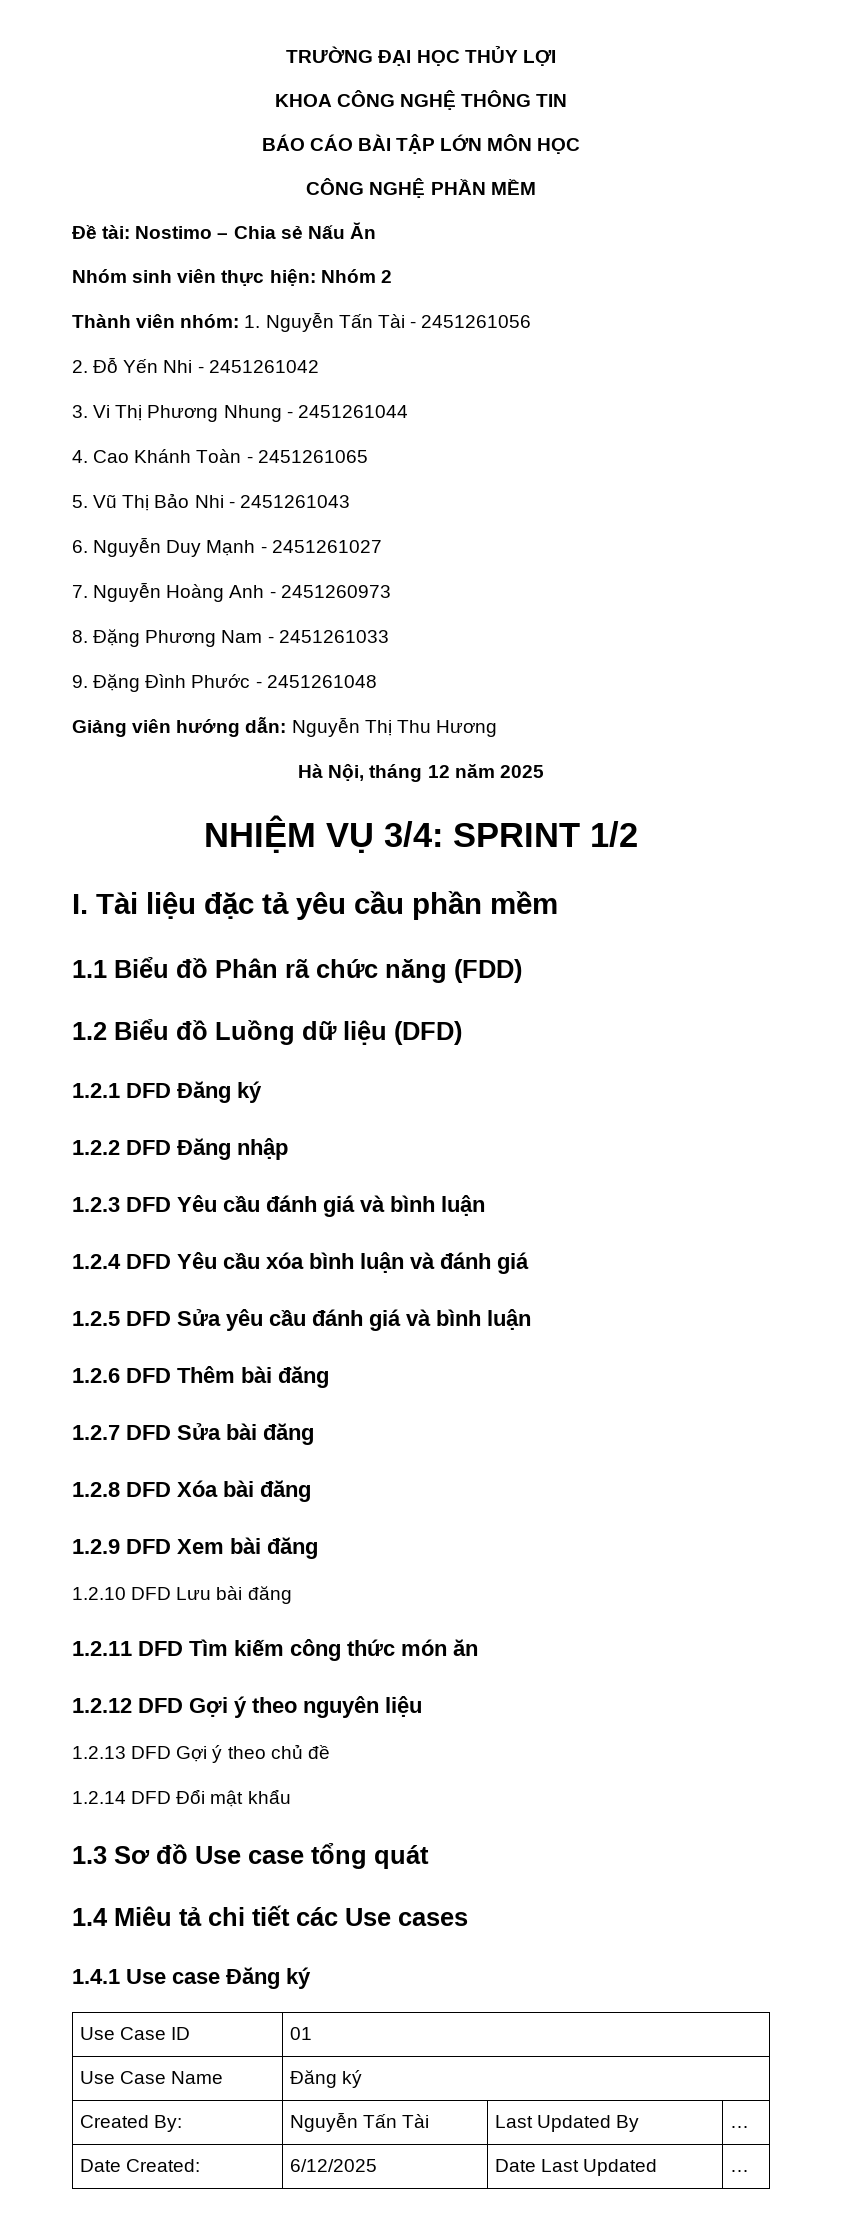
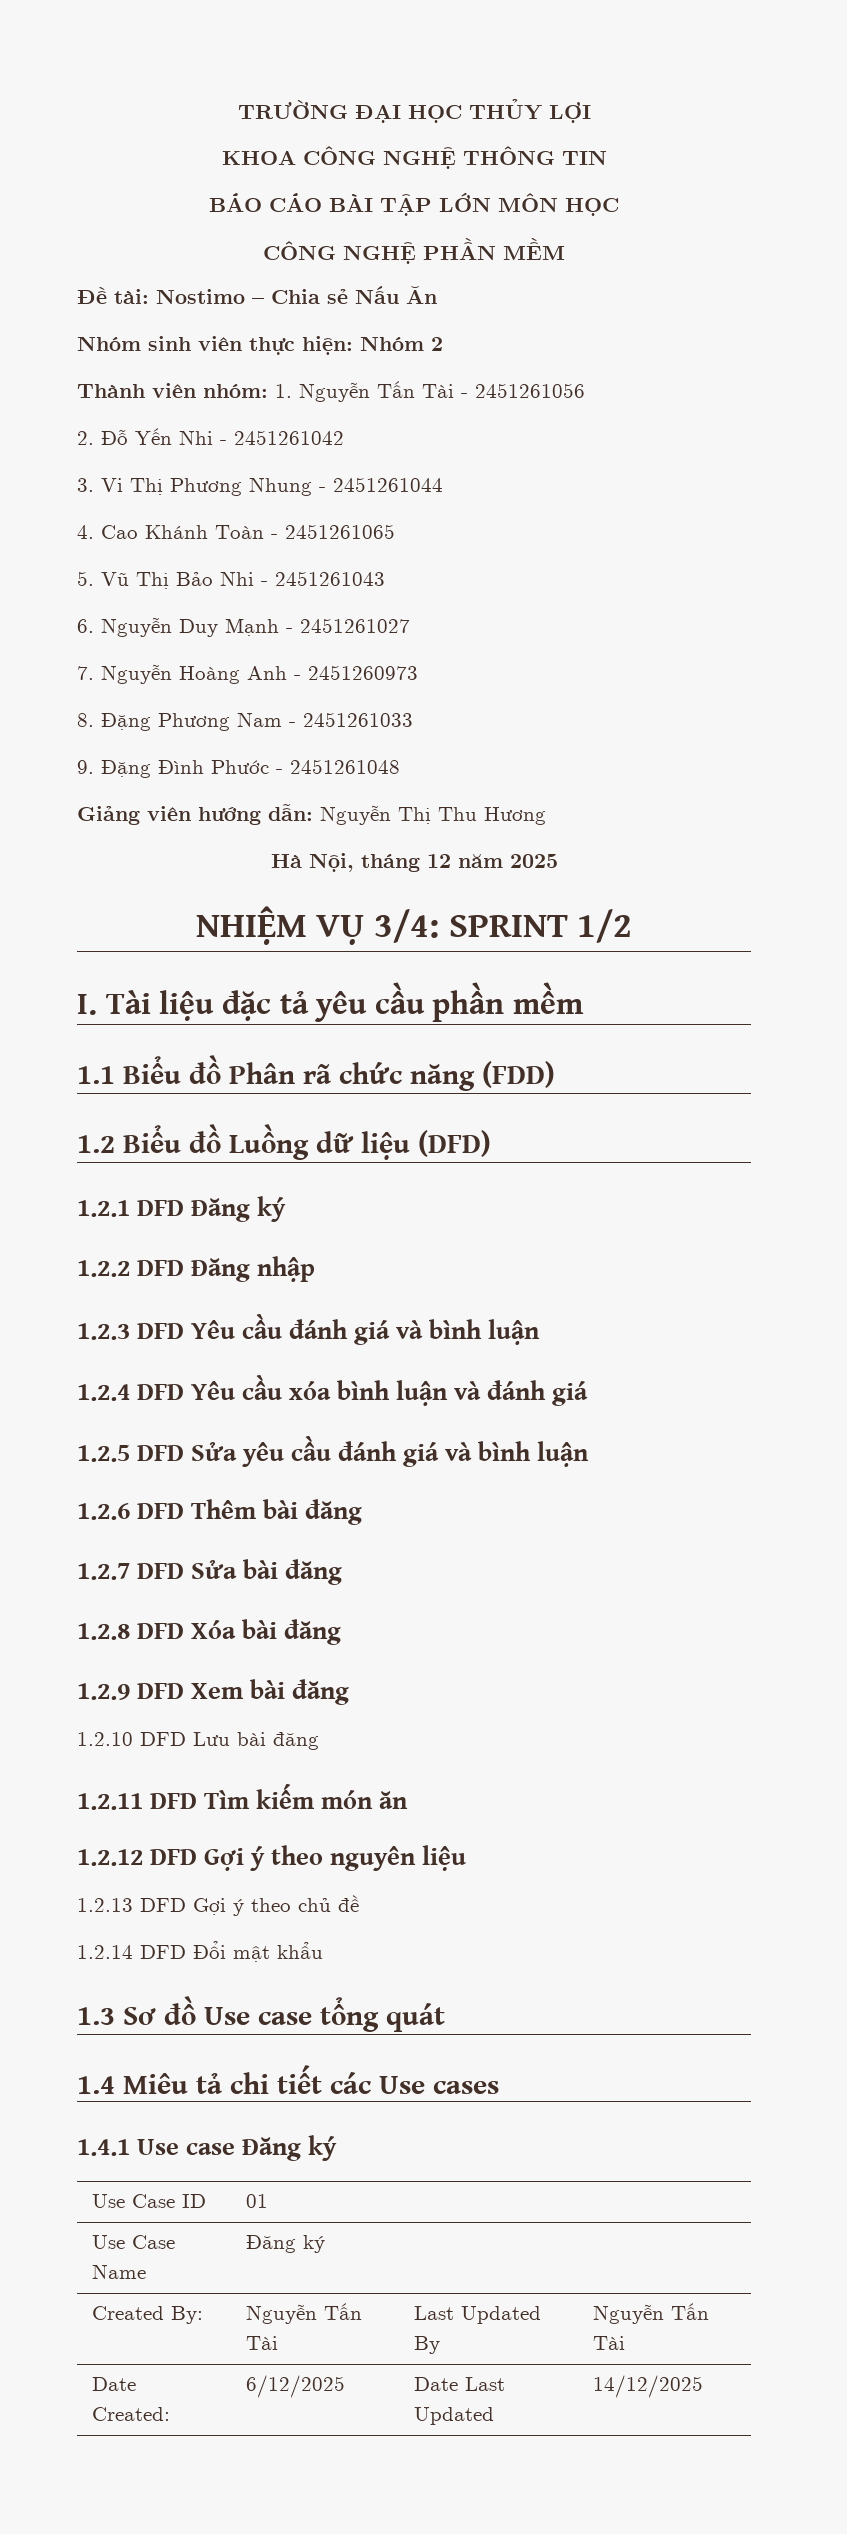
- 1.2.11 DFD Tìm kiếm công thức món ăn
+ 1.2.11 DFD Tìm kiếm món ăn
- Created By: | Nguyễn Tấn Tài | Last Updated By | …
+ Created By: | Nguyễn Tấn Tài | Last Updated By | Nguyễn Tấn Tài
- Date Created: | 6/12/2025 | Date Last Updated | …
+ Date Created: | 6/12/2025 | Date Last Updated | 14/12/2025

